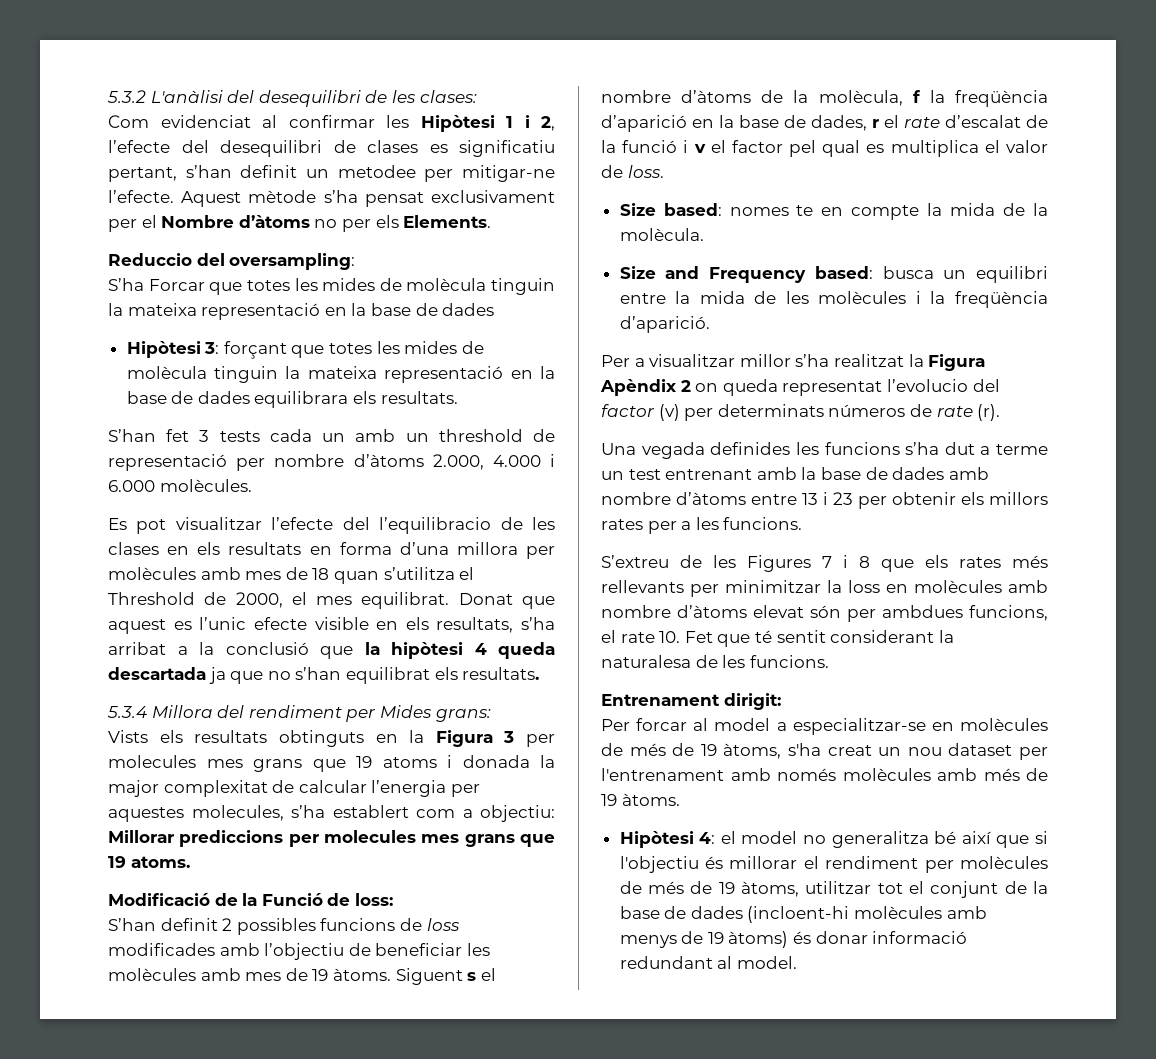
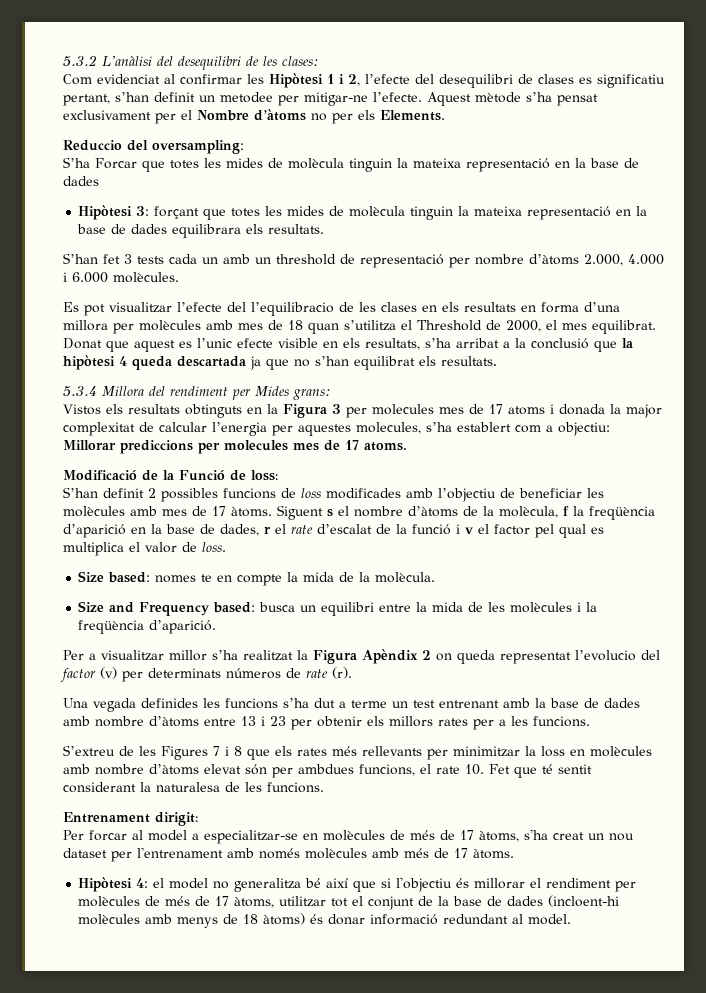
- Vists els resultats obtinguts en la Figura 3 per molecules mes grans que 19 atoms i donada la major complexitat de calcular l’energia per aquestes molecules, s’ha establert com a objectiu: Millorar prediccions per molecules mes grans que 19 atoms.
+ Vistos els resultats obtinguts en la Figura 3 per molecules mes de 17 atoms i donada la major complexitat de calcular l’energia per aquestes molecules, s’ha establert com a objectiu: Millorar prediccions per molecules mes de 17 atoms.
- S’han definit 2 possibles funcions de loss modificades amb l’objectiu de beneficiar les molècules amb mes de 19 àtoms.
+ S’han definit 2 possibles funcions de loss modificades amb l’objectiu de beneficiar les molècules amb mes de 17 àtoms.
- Per forcar al model a especialitzar-se en molècules de més de 19 àtoms, s'ha creat un nou dataset per l'entrenament amb només molècules amb més de 19 àtoms.
+ Per forcar al model a especialitzar-se en molècules de més de 17 àtoms, s'ha creat un nou dataset per l'entrenament amb només molècules amb més de 17 àtoms.
- Hipòtesi 4: el model no generalitza bé així que si l'objectiu és millorar el rendiment per molècules de més de 19 àtoms, utilitzar tot el conjunt de la base de dades (incloent-hi molècules amb menys de 19 àtoms) és donar informació redundant al model.
+ Hipòtesi 4: el model no generalitza bé així que si l'objectiu és millorar el rendiment per molècules de més de 17 àtoms, utilitzar tot el conjunt de la base de dades (incloent-hi molècules amb menys de 18 àtoms) és donar informació redundant al model.

